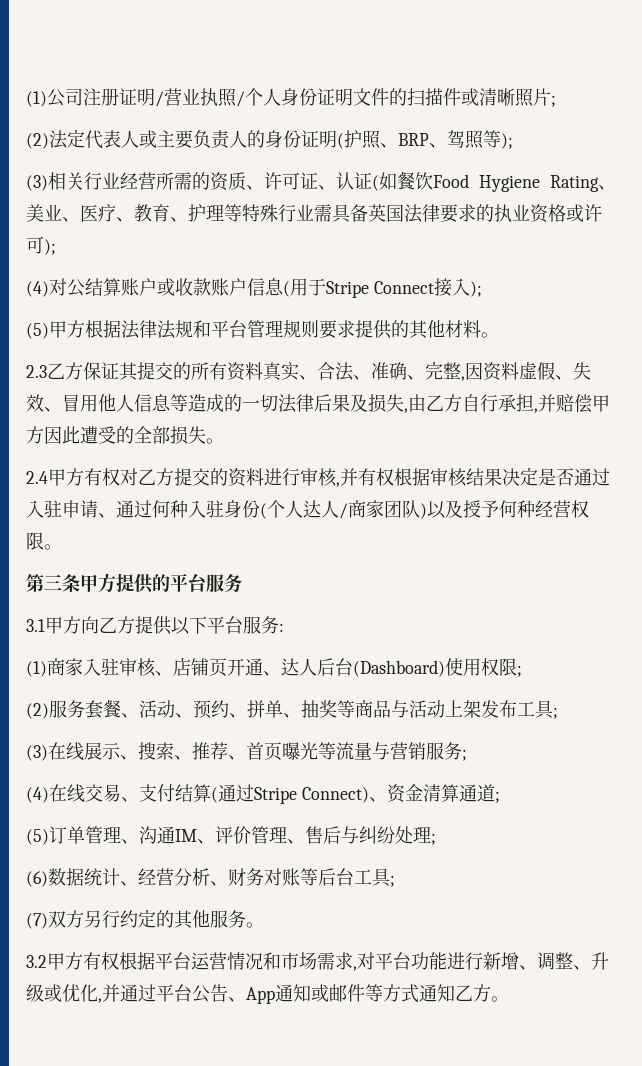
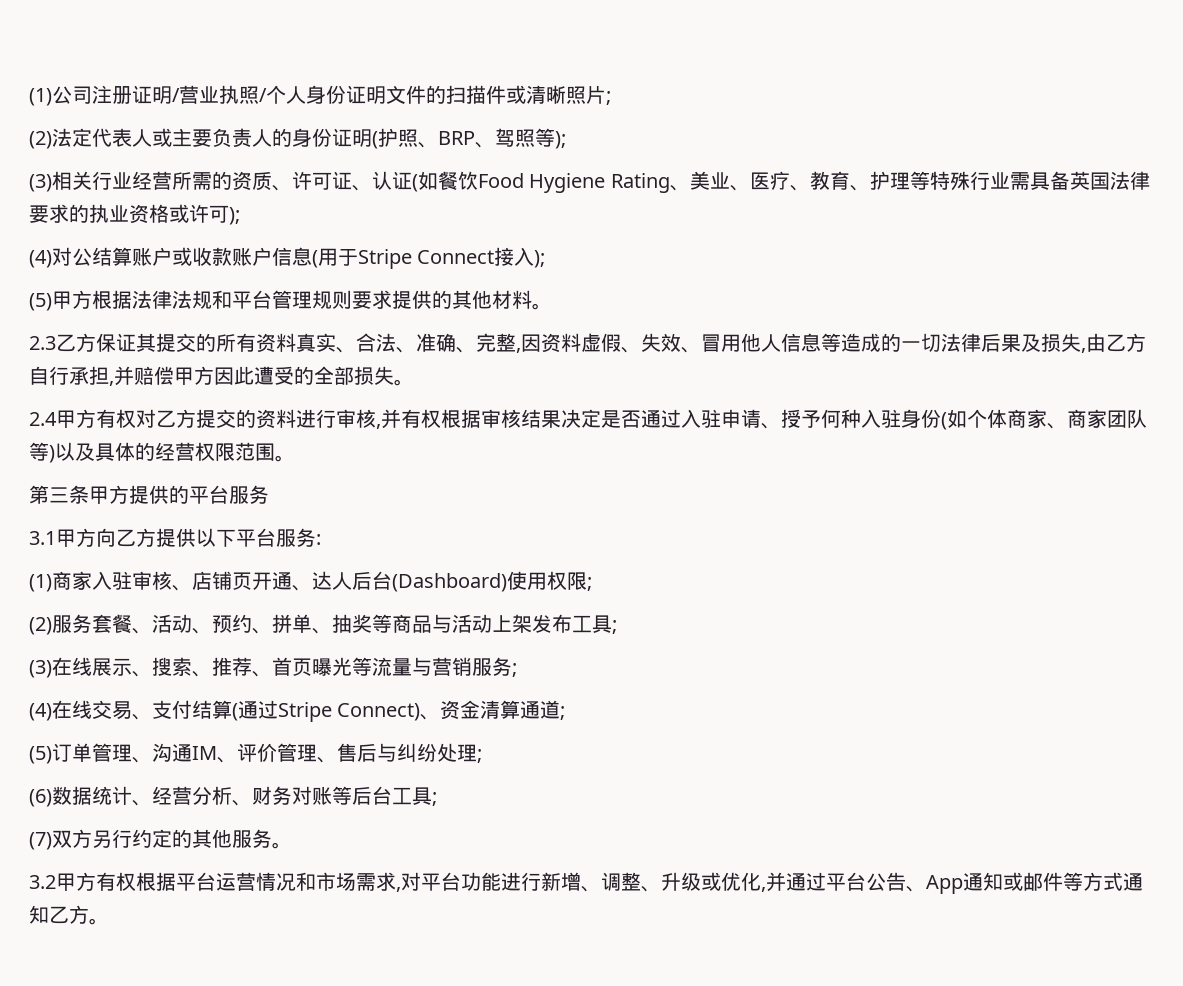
- 2.4甲方有权对乙方提交的资料进行审核,并有权根据审核结果决定是否通过入驻申请、通过何种入驻身份(个人达人/商家团队)以及授予何种经营权限。
+ 2.4甲方有权对乙方提交的资料进行审核,并有权根据审核结果决定是否通过入驻申请、授予何种入驻身份(如个体商家、商家团队等)以及具体的经营权限范围。

